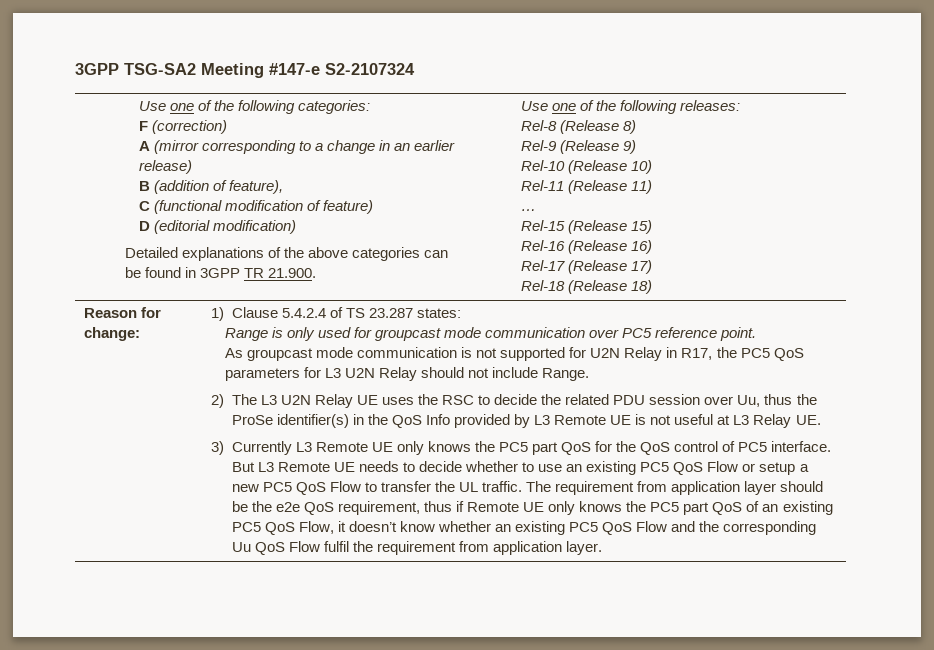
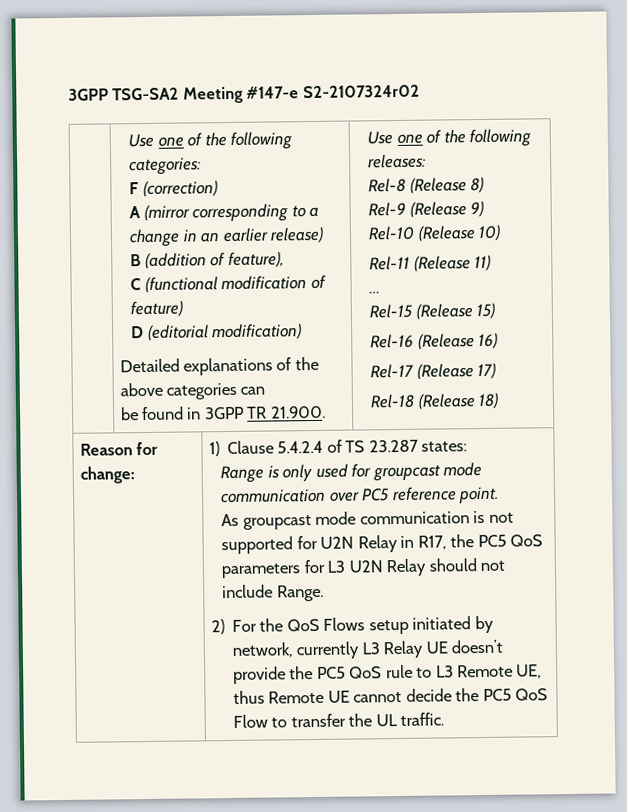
- 3GPP TSG-SA2 Meeting #147-e S2-2107324
+ 3GPP TSG-SA2 Meeting #147-e S2-2107324r02
- 2) The L3 U2N Relay UE uses the RSC to decide the related PDU session over Uu, thus the ProSe identifier(s) in the QoS Info provided by L3 Remote UE is not useful at L3 Relay UE.
- 3) Currently L3 Remote UE only knows the PC5 part QoS for the QoS control of PC5 interface. But L3 Remote UE needs to decide whether to use an existing PC5 QoS Flow or setup a new PC5 QoS Flow to transfer the UL traffic. The requirement from application layer should be the e2e QoS requirement, thus if Remote UE only knows the PC5 part QoS of an existing PC5 QoS Flow, it doesn’t know whether an existing PC5 QoS Flow and the corresponding Uu QoS Flow fulfil the requirement from application layer.
+ 2) For the QoS Flows setup initiated by network, currently L3 Relay UE doesn’t provide the PC5 QoS rule to L3 Remote UE, thus Remote UE cannot decide the PC5 QoS Flow to transfer the UL traffic.

